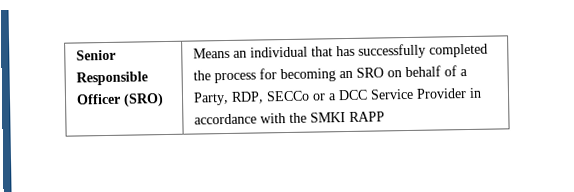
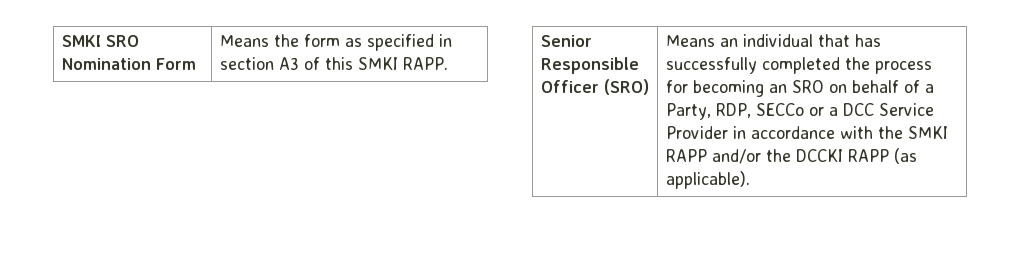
+ SMKI SRO Nomination Form | Means the form as specified in section A3 of this SMKI RAPP.
- Senior Responsible Officer (SRO) | Means an individual that has successfully completed the process for becoming an SRO on behalf of a Party, RDP, SECCo or a DCC Service Provider in accordance with the SMKI RAPP
+ Senior Responsible Officer (SRO) | Means an individual that has successfully completed the process for becoming an SRO on behalf of a Party, RDP, SECCo or a DCC Service Provider in accordance with the SMKI RAPP and/or the DCCKI RAPP (as applicable).

